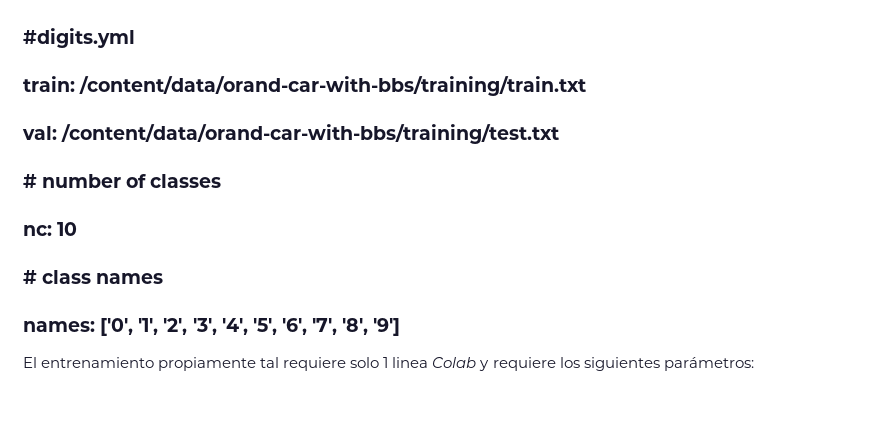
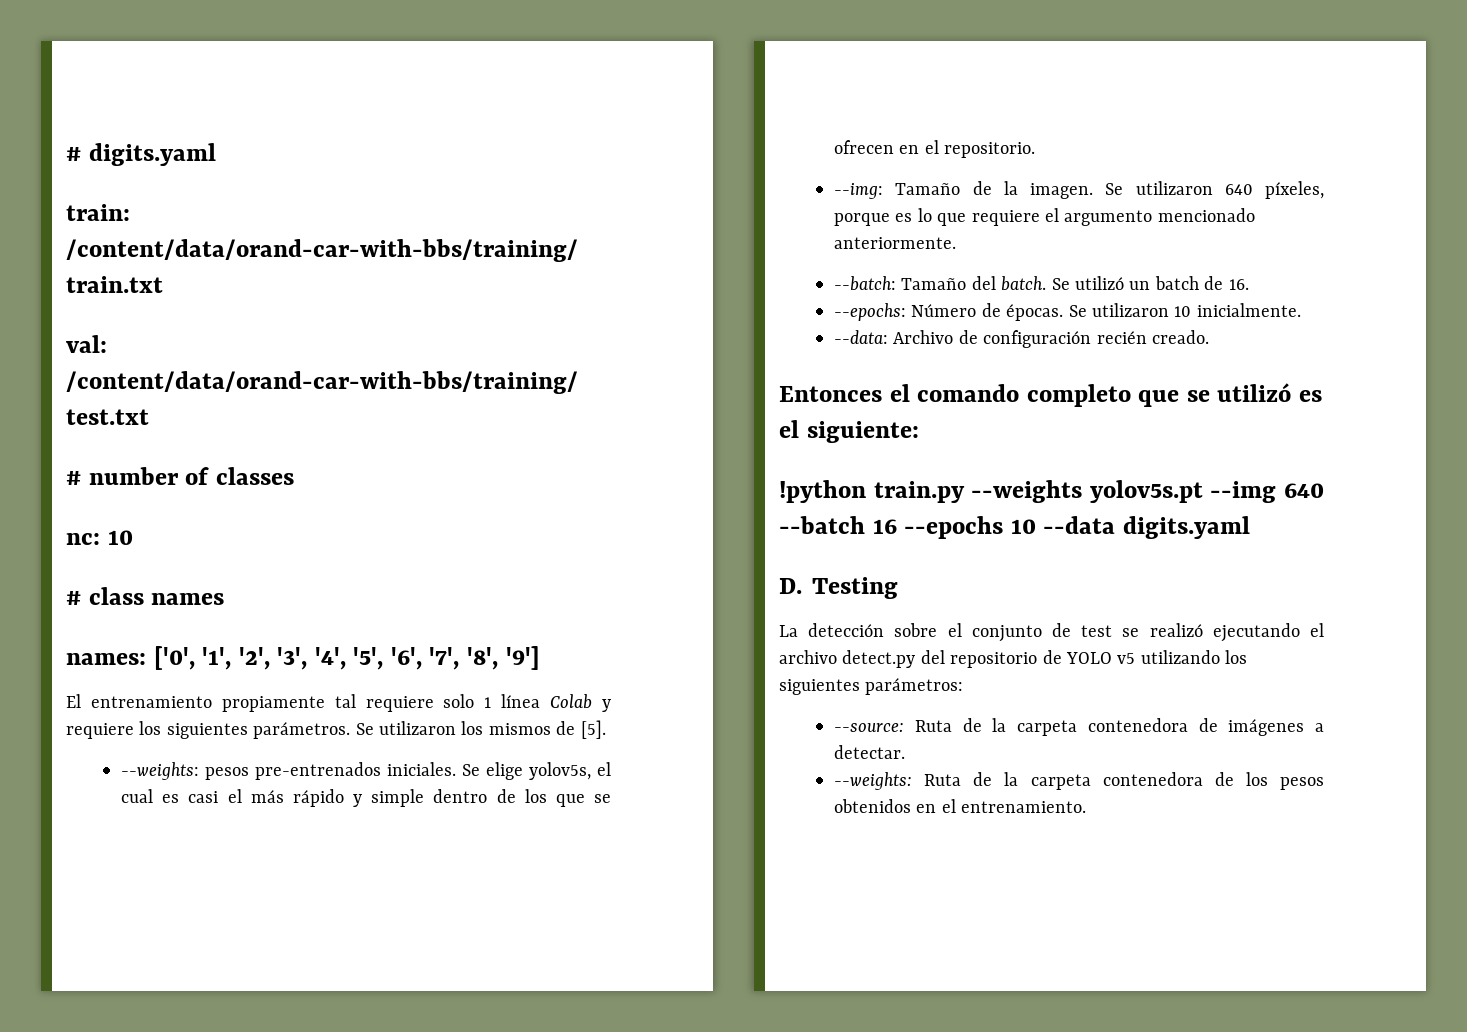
- #digits.yml
+ # digits.yaml
- El entrenamiento propiamente tal requiere solo 1 linea Colab y requiere los siguientes parámetros:
+ El entrenamiento propiamente tal requiere solo 1 línea Colab y requiere los siguientes parámetros. Se utilizaron los mismos de [5].
+ --weights: pesos pre-entrenados iniciales. Se elige yolov5s, el cual es casi el más rápido y simple dentro de los que se ofrecen en el repositorio.
+ --img: Tamaño de la imagen. Se utilizaron 640 píxeles, porque es lo que requiere el argumento mencionado anteriormente.
+ --batch: Tamaño del batch. Se utilizó un batch de 16.
+ --epochs: Número de épocas. Se utilizaron 10 inicialmente.
+ --data: Archivo de configuración recién creado.
+ Entonces el comando completo que se utilizó es el siguiente:
+ !python train.py --weights yolov5s.pt --img 640 --batch 16 --epochs 10 --data digits.yaml
+ D. Testing
+ La detección sobre el conjunto de test se realizó ejecutando el archivo detect.py del repositorio de YOLO v5 utilizando los siguientes parámetros:
+ --source: Ruta de la carpeta contenedora de imágenes a detectar.
+ --weights: Ruta de la carpeta contenedora de los pesos obtenidos en el entrenamiento.

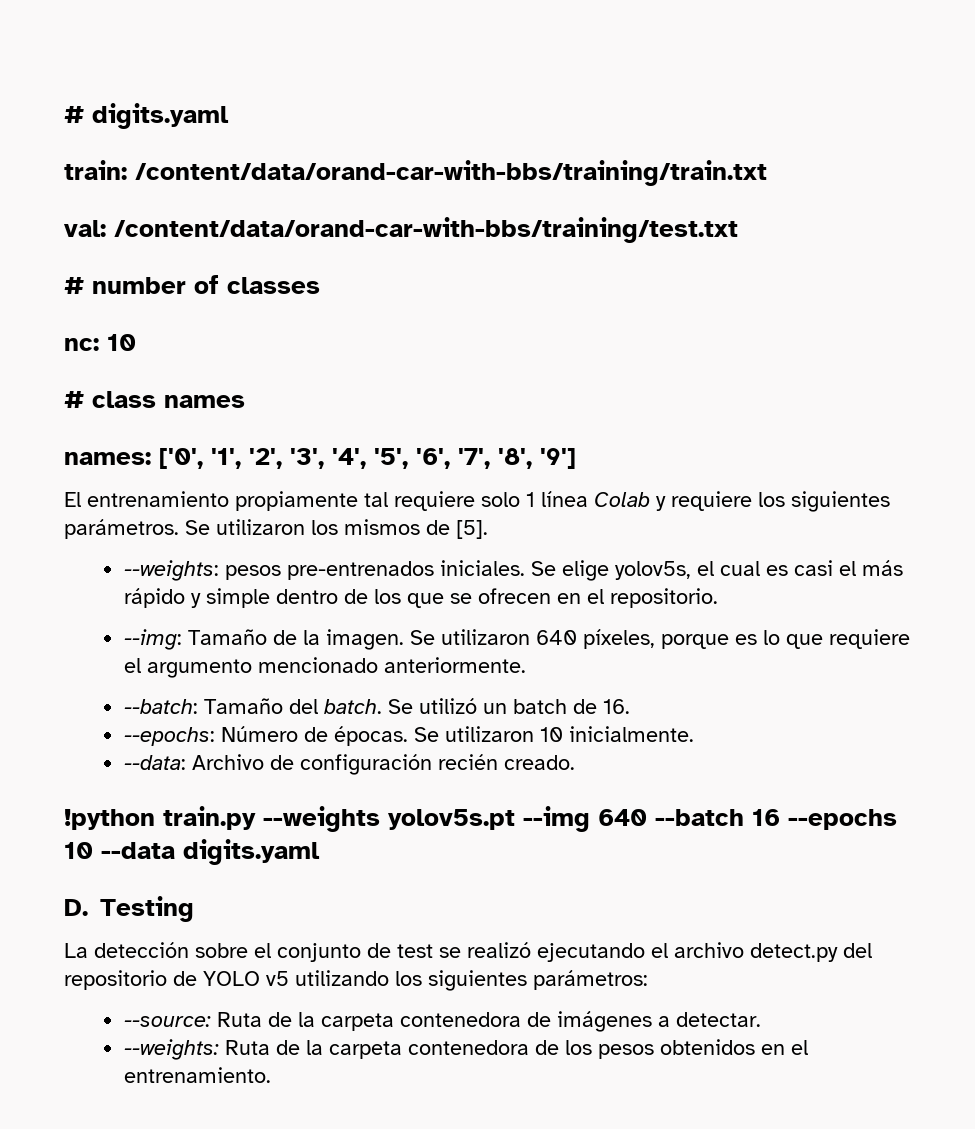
- Entonces el comando completo que se utilizó es el siguiente:

